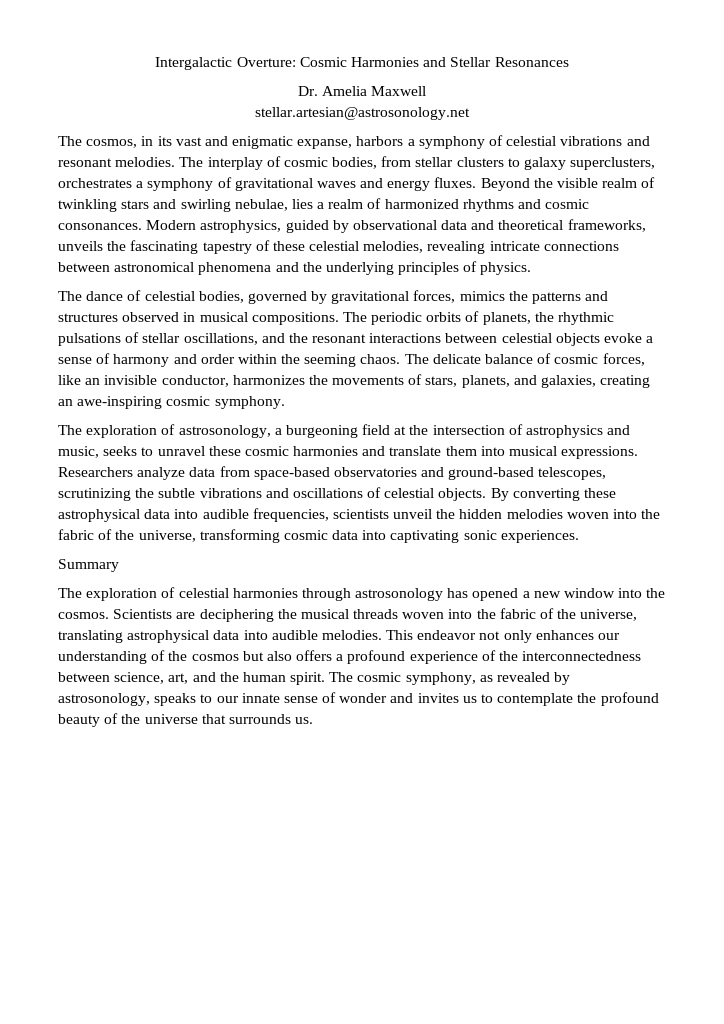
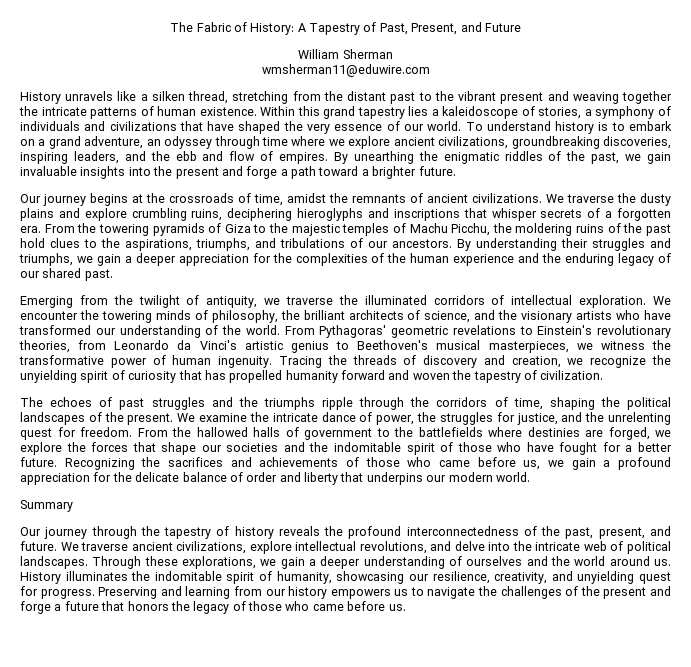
- Intergalactic Overture: Cosmic Harmonies and Stellar Resonances
- Dr. Amelia Maxwell
- stellar.artesian@astrosonology.net
- The cosmos, in its vast and enigmatic expanse, harbors a symphony of celestial vibrations and resonant melodies. The interplay of cosmic bodies, from stellar clusters to galaxy superclusters, orchestrates a symphony of gravitational waves and energy fluxes. Beyond the visible realm of twinkling stars and swirling nebulae, lies a realm of harmonized rhythms and cosmic consonances. Modern astrophysics, guided by observational data and theoretical frameworks, unveils the fascinating tapestry of these celestial melodies, revealing intricate connections between astronomical phenomena and the underlying principles of physics.
- The dance of celestial bodies, governed by gravitational forces, mimics the patterns and structures observed in musical compositions. The periodic orbits of planets, the rhythmic pulsations of stellar oscillations, and the resonant interactions between celestial objects evoke a sense of harmony and order within the seeming chaos. The delicate balance of cosmic forces, like an invisible conductor, harmonizes the movements of stars, planets, and galaxies, creating an awe-inspiring cosmic symphony.
- The exploration of astrosonology, a burgeoning field at the intersection of astrophysics and music, seeks to unravel these cosmic harmonies and translate them into musical expressions. Researchers analyze data from space-based observatories and ground-based telescopes, scrutinizing the subtle vibrations and oscillations of celestial objects. By converting these astrophysical data into audible frequencies, scientists unveil the hidden melodies woven into the fabric of the universe, transforming cosmic data into captivating sonic experiences.
+ The Fabric of History: A Tapestry of Past, Present, and Future
+ William Sherman
+ wmsherman11@eduwire.com
+ History unravels like a silken thread, stretching from the distant past to the vibrant present and weaving together the intricate patterns of human existence. Within this grand tapestry lies a kaleidoscope of stories, a symphony of individuals and civilizations that have shaped the very essence of our world. To understand history is to embark on a grand adventure, an odyssey through time where we explore ancient civilizations, groundbreaking discoveries, inspiring leaders, and the ebb and flow of empires. By unearthing the enigmatic riddles of the past, we gain invaluable insights into the present and forge a path toward a brighter future.
+ Our journey begins at the crossroads of time, amidst the remnants of ancient civilizations. We traverse the dusty plains and explore crumbling ruins, deciphering hieroglyphs and inscriptions that whisper secrets of a forgotten era. From the towering pyramids of Giza to the majestic temples of Machu Picchu, the moldering ruins of the past hold clues to the aspirations, triumphs, and tribulations of our ancestors. By understanding their struggles and triumphs, we gain a deeper appreciation for the complexities of the human experience and the enduring legacy of our shared past.
+ Emerging from the twilight of antiquity, we traverse the illuminated corridors of intellectual exploration. We encounter the towering minds of philosophy, the brilliant architects of science, and the visionary artists who have transformed our understanding of the world. From Pythagoras' geometric revelations to Einstein's revolutionary theories, from Leonardo da Vinci's artistic genius to Beethoven's musical masterpieces, we witness the transformative power of human ingenuity. Tracing the threads of discovery and creation, we recognize the unyielding spirit of curiosity that has propelled humanity forward and woven the tapestry of civilization.
+ The echoes of past struggles and the triumphs ripple through the corridors of time, shaping the political landscapes of the present. We examine the intricate dance of power, the struggles for justice, and the unrelenting quest for freedom. From the hallowed halls of government to the battlefields where destinies are forged, we explore the forces that shape our societies and the indomitable spirit of those who have fought for a better future. Recognizing the sacrifices and achievements of those who came before us, we gain a profound appreciation for the delicate balance of order and liberty that underpins our modern world.
  Summary
- The exploration of celestial harmonies through astrosonology has opened a new window into the cosmos. Scientists are deciphering the musical threads woven into the fabric of the universe, translating astrophysical data into audible melodies. This endeavor not only enhances our understanding of the cosmos but also offers a profound experience of the interconnectedness between science, art, and the human spirit. The cosmic symphony, as revealed by astrosonology, speaks to our innate sense of wonder and invites us to contemplate the profound beauty of the universe that surrounds us.
+ Our journey through the tapestry of history reveals the profound interconnectedness of the past, present, and future. We traverse ancient civilizations, explore intellectual revolutions, and delve into the intricate web of political landscapes. Through these explorations, we gain a deeper understanding of ourselves and the world around us. History illuminates the indomitable spirit of humanity, showcasing our resilience, creativity, and unyielding quest for progress. Preserving and learning from our history empowers us to navigate the challenges of the present and forge a future that honors the legacy of those who came before us.

